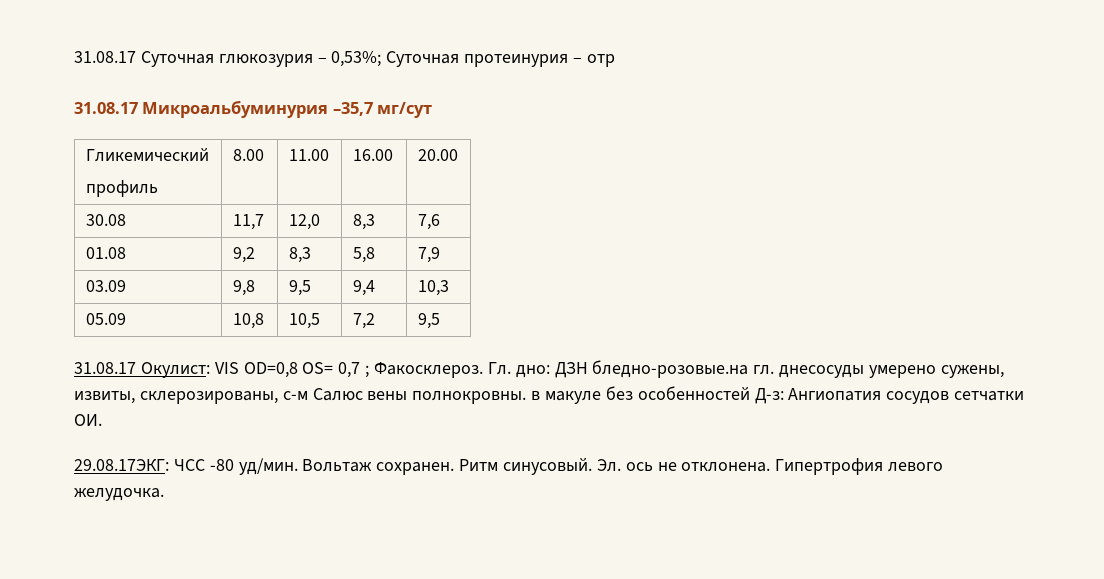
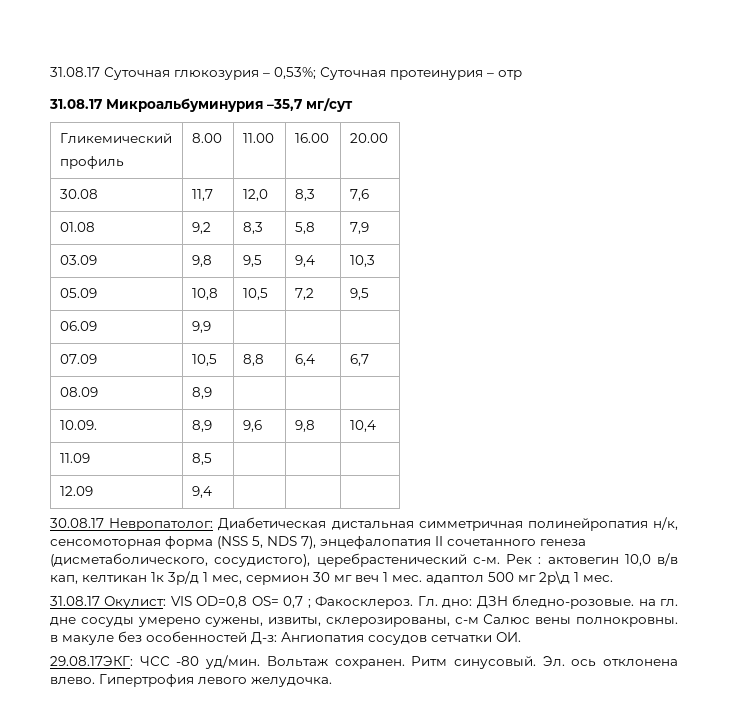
+ 06.09 | 9,9 | | |
+ 07.09 | 10,5 | 8,8 | 6,4 | 6,7
+ 08.09 | 8,9 | | |
+ 10.09. | 8,9 | 9,6 | 9,8 | 10,4
+ 11.09 | 8,5 | | |
+ 12.09 | 9,4 | | |
+ 30.08.17 Невропатолог: Диабетическая дистальная симметричная полинейропатия н/к, сенсомоторная форма (NSS 5, NDS 7), энцефалопатия II сочетанного генеза (дисметаболического, сосудистого), церебрастенический с-м. Рек : актовегин 10,0 в/в кап, келтикан 1к 3р/д 1 мес, сермион 30 мг веч 1 мес. адаптол 500 мг 2р\д 1 мес.
- Гл. дно: ДЗН бледно-розовые.на гл. днесосуды умерено сужены, извиты, склерозированы, с-м Салюс вены полнокровны. в макуле без особенностей Д-з: Ангиопатия сосудов сетчатки ОИ.
+ Гл. дно: ДЗН бледно-розовые. на гл. дне сосуды умерено сужены, извиты, склерозированы, с-м Салюс вены полнокровны. в макуле без особенностей Д-з: Ангиопатия сосудов сетчатки ОИ.
- Эл. ось не отклонена.
+ Эл. ось отклонена влево.

